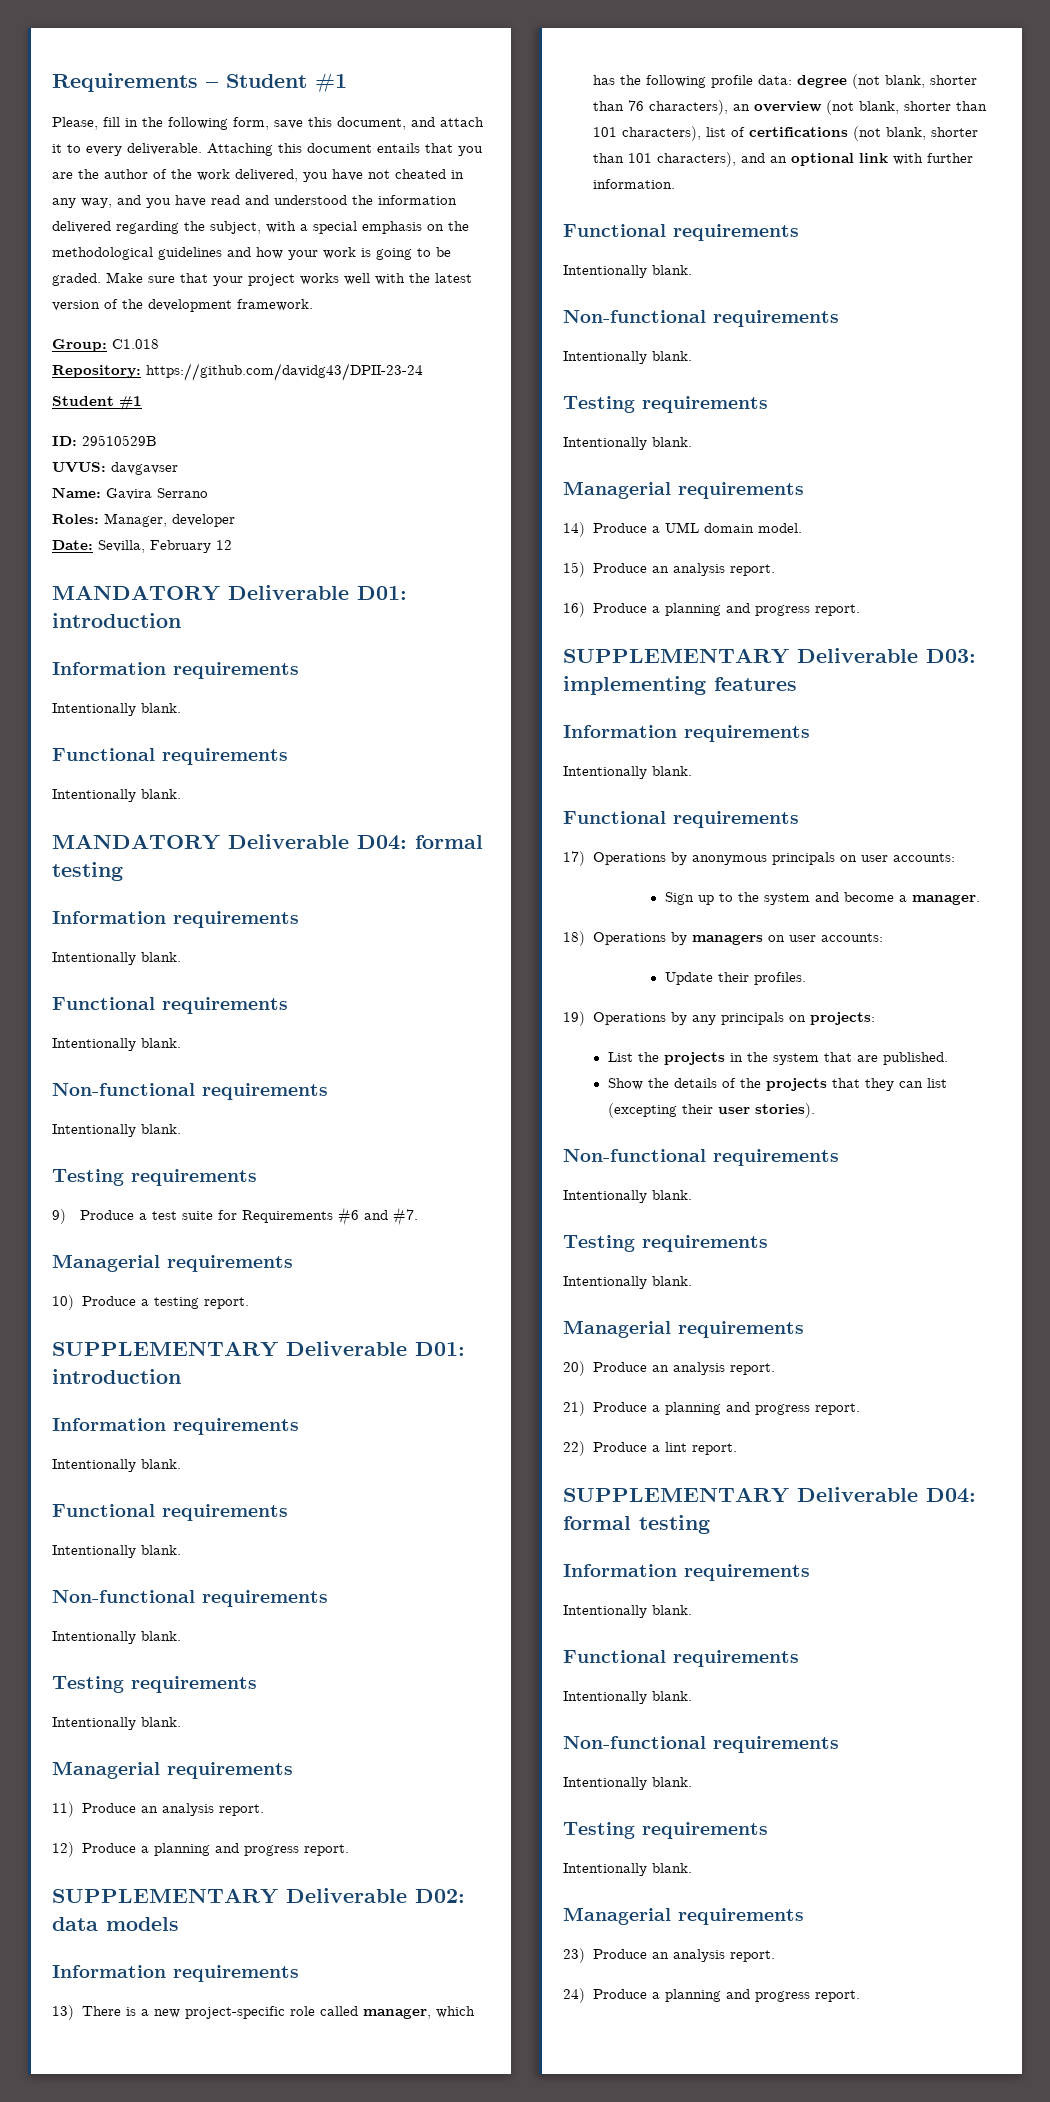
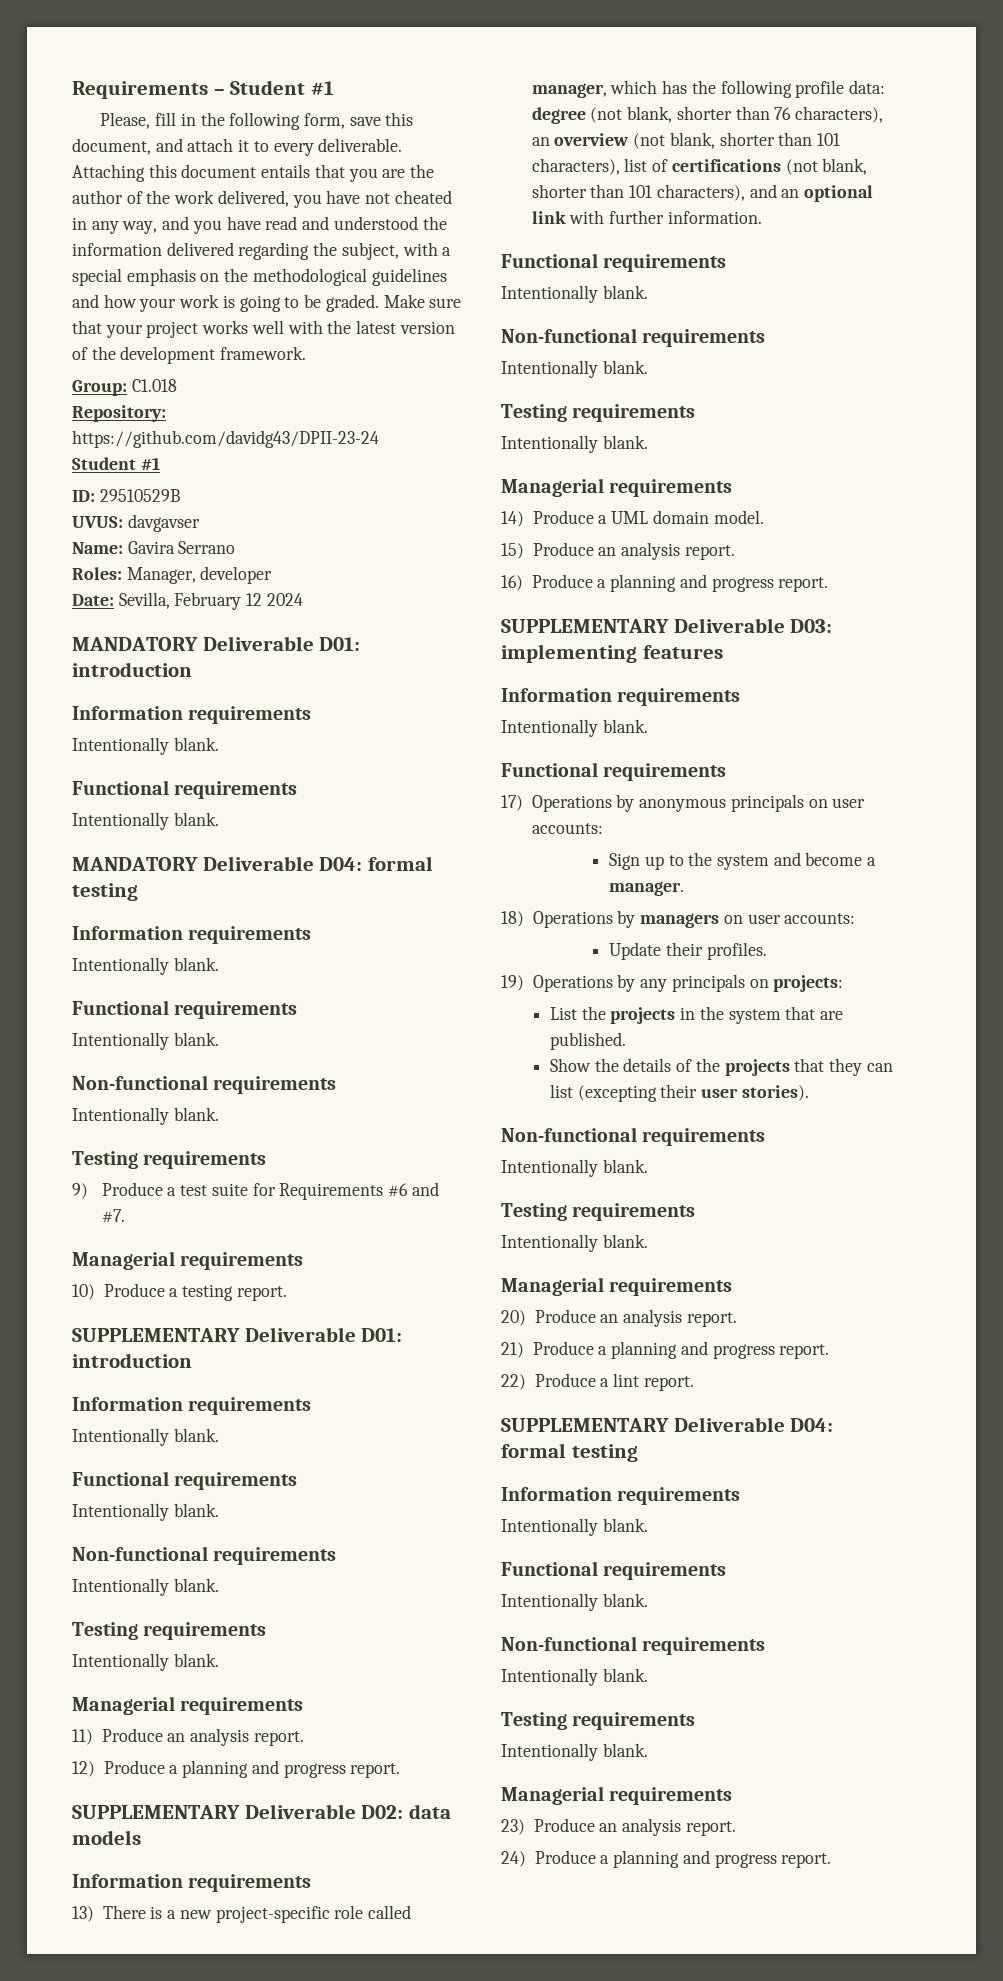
- Date: Sevilla, February 12
+ Date: Sevilla, February 12 2024

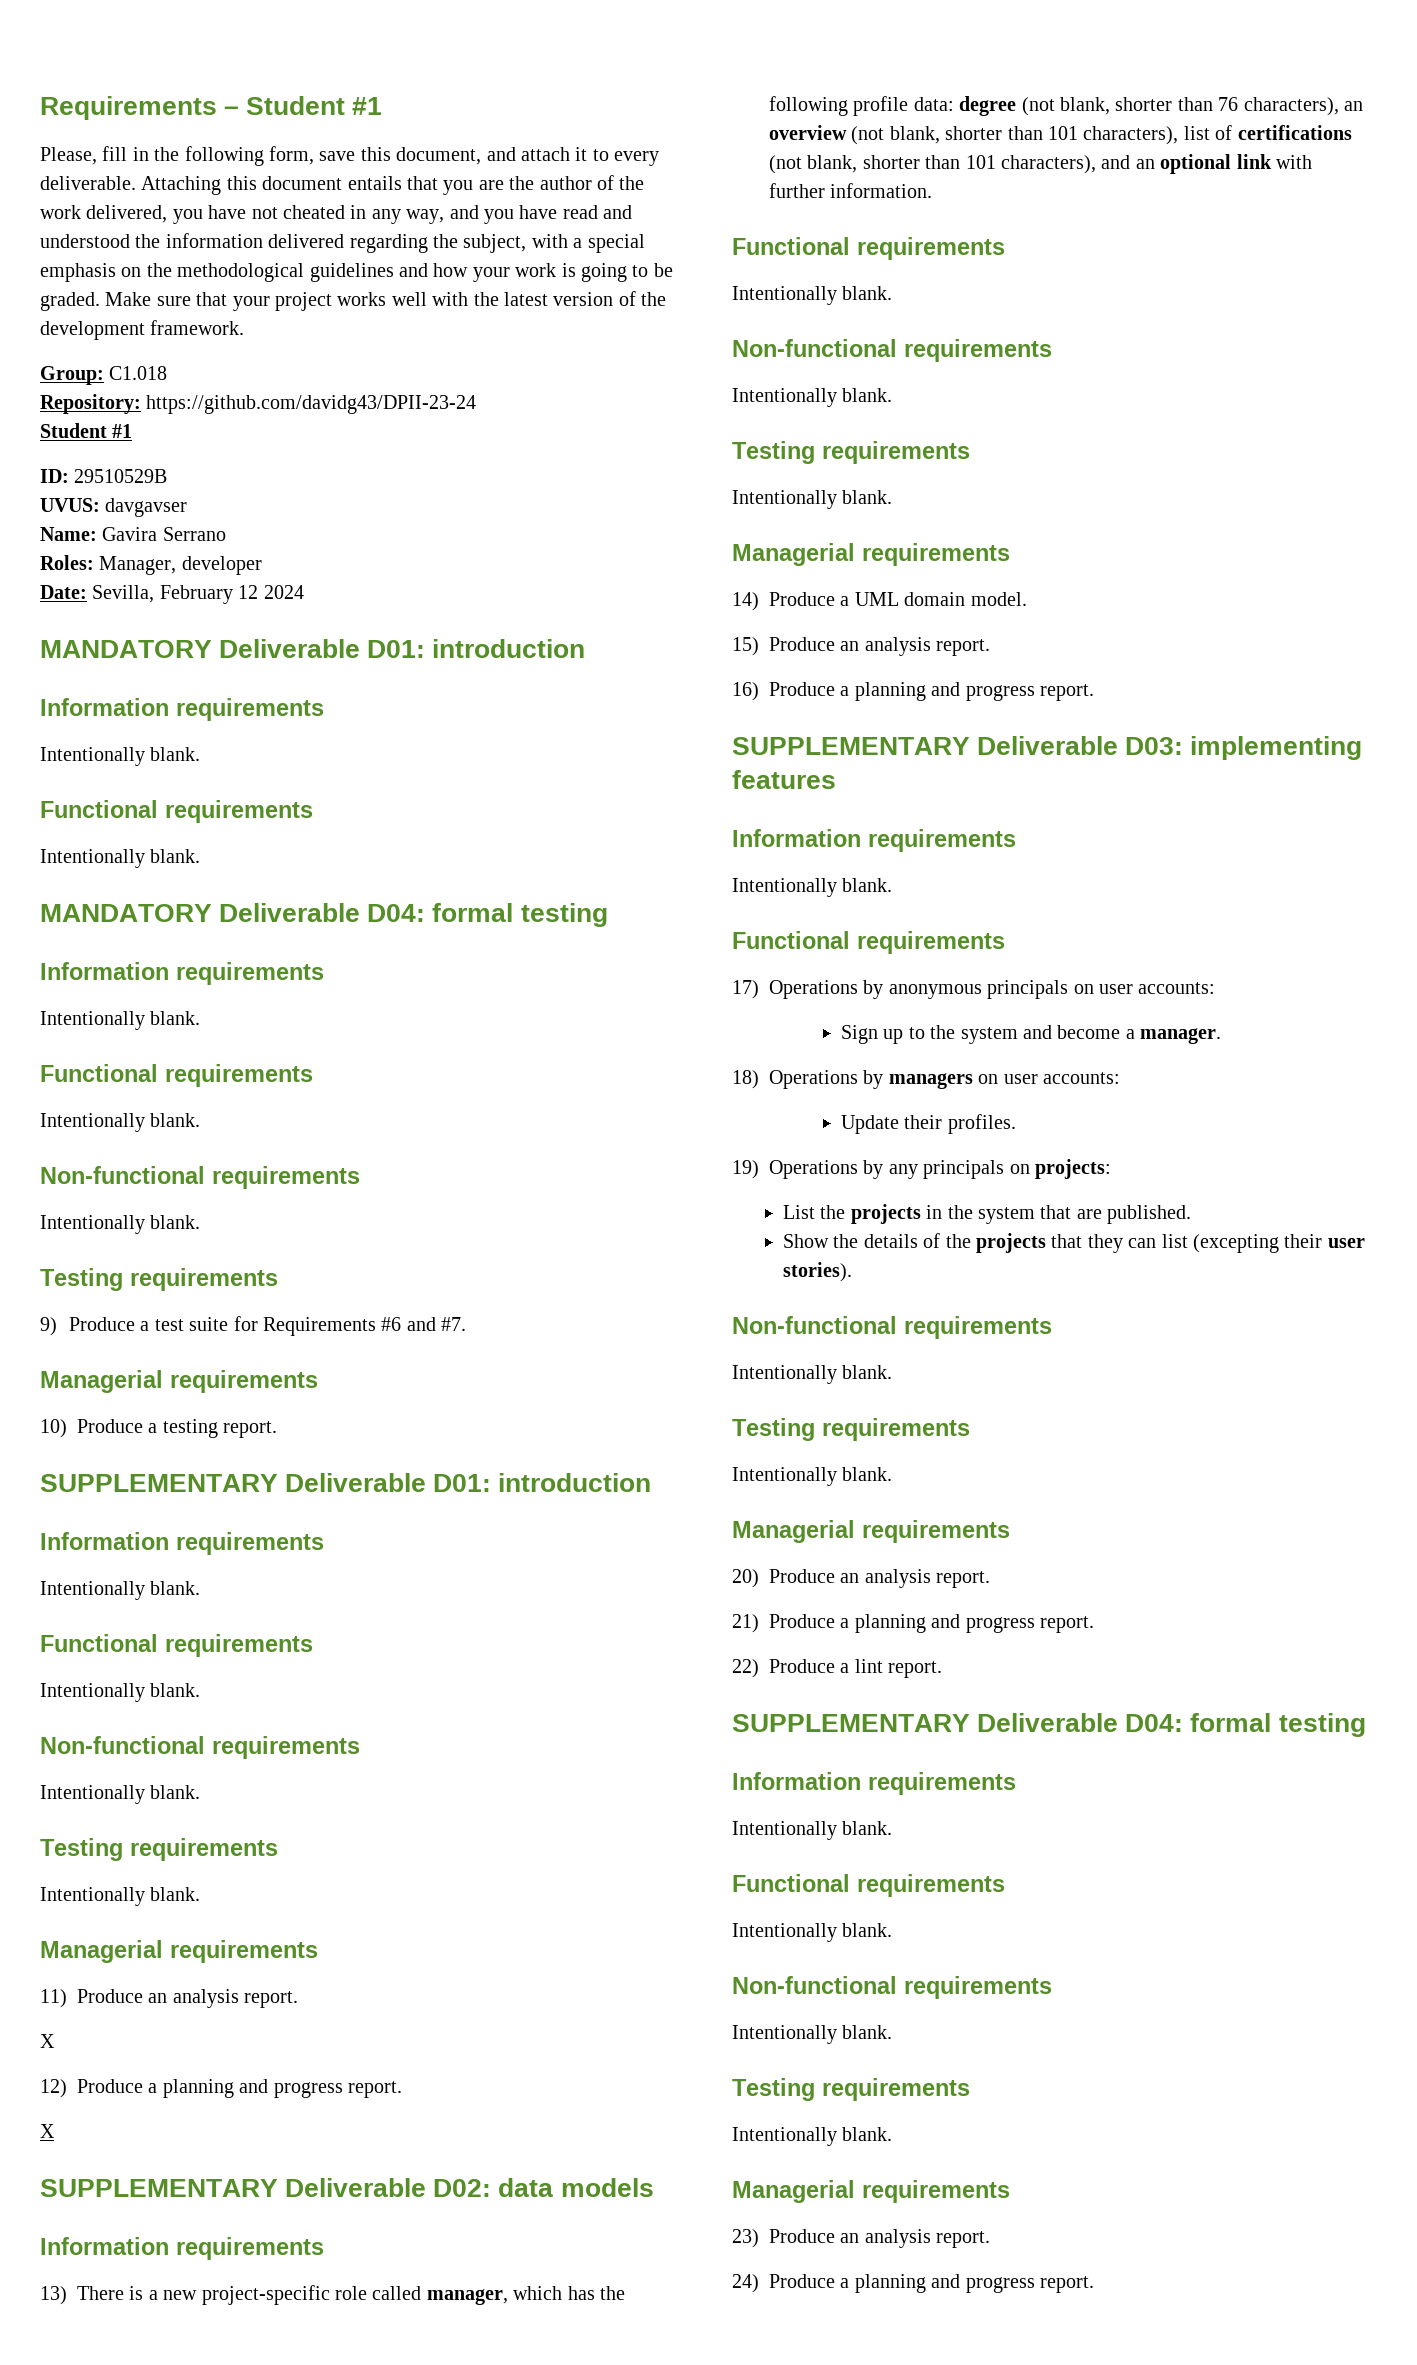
  11) Produce an analysis report.
+ X
  12) Produce a planning and progress report.
+ X

